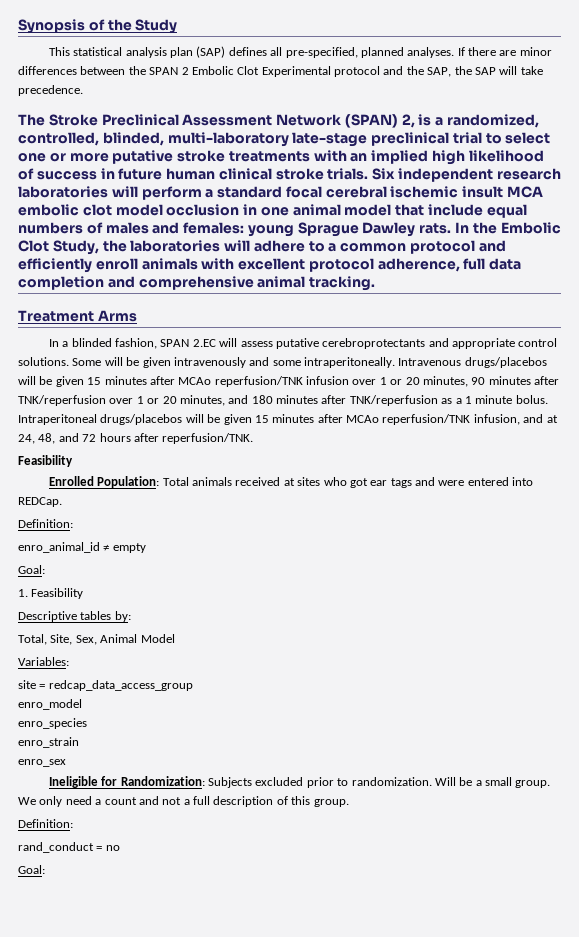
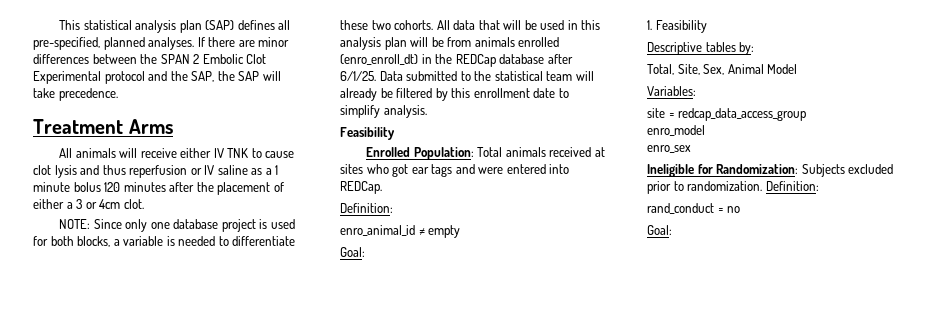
- Synopsis of the Study
- The Stroke Preclinical Assessment Network (SPAN) 2, is a randomized, controlled, blinded, multi-laboratory late-stage preclinical trial to select one or more putative stroke treatments with an implied high likelihood of success in future human clinical stroke trials. Six independent research laboratories will perform a standard focal cerebral ischemic insult MCA embolic clot model occlusion in one animal model that include equal numbers of males and females: young Sprague Dawley rats. In the Embolic Clot Study, the laboratories will adhere to a common protocol and efficiently enroll animals with excellent protocol adherence, full data completion and comprehensive animal tracking.
  Treatment Arms
- In a blinded fashion, SPAN 2.EC will assess putative cerebroprotectants and appropriate control solutions. Some will be given intravenously and some intraperitoneally. Intravenous drugs/placebos will be given 15 minutes after MCAo reperfusion/TNK infusion over 1 or 20 minutes, 90 minutes after TNK/reperfusion over 1 or 20 minutes, and 180 minutes after TNK/reperfusion as a 1 minute bolus. Intraperitoneal drugs/placebos will be given 15 minutes after MCAo reperfusion/TNK infusion, and at 24, 48, and 72 hours after reperfusion/TNK.
+ All animals will receive either IV TNK to cause clot lysis and thus reperfusion or IV saline as a 1 minute bolus 120 minutes after the placement of either a 3 or 4cm clot.
+ NOTE: Since only one database project is used for both blocks, a variable is needed to differentiate these two cohorts. All data that will be used in this analysis plan will be from animals enrolled (enro_enroll_dt) in the REDCap database after 6/1/25. Data submitted to the statistical team will already be filtered by this enrollment date to simplify analysis.
- enro_species
- enro_strain
- Ineligible for Randomization: Subjects excluded prior to randomization. Will be a small group. We only need a count and not a full description of this group.
- Definition:
+ Ineligible for Randomization: Subjects excluded prior to randomization. Definition:

